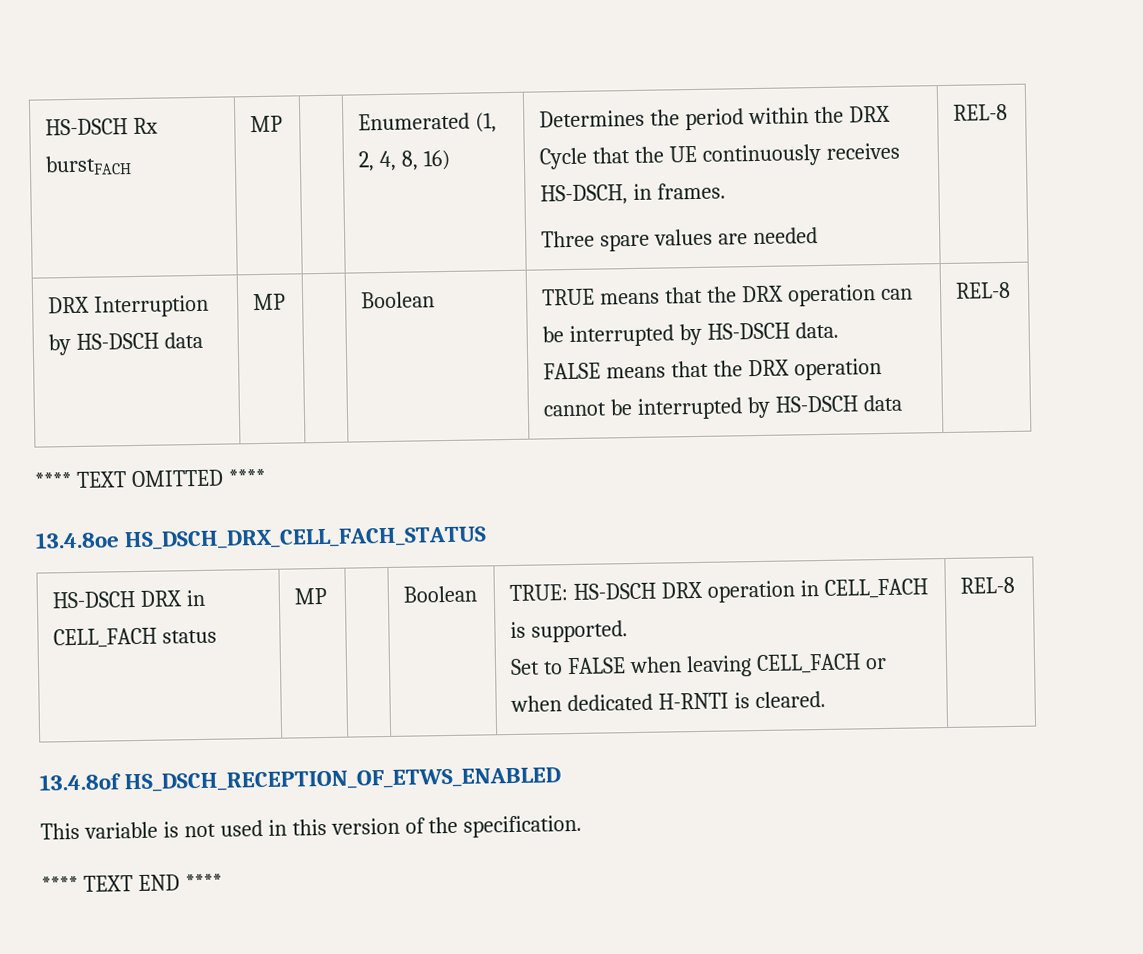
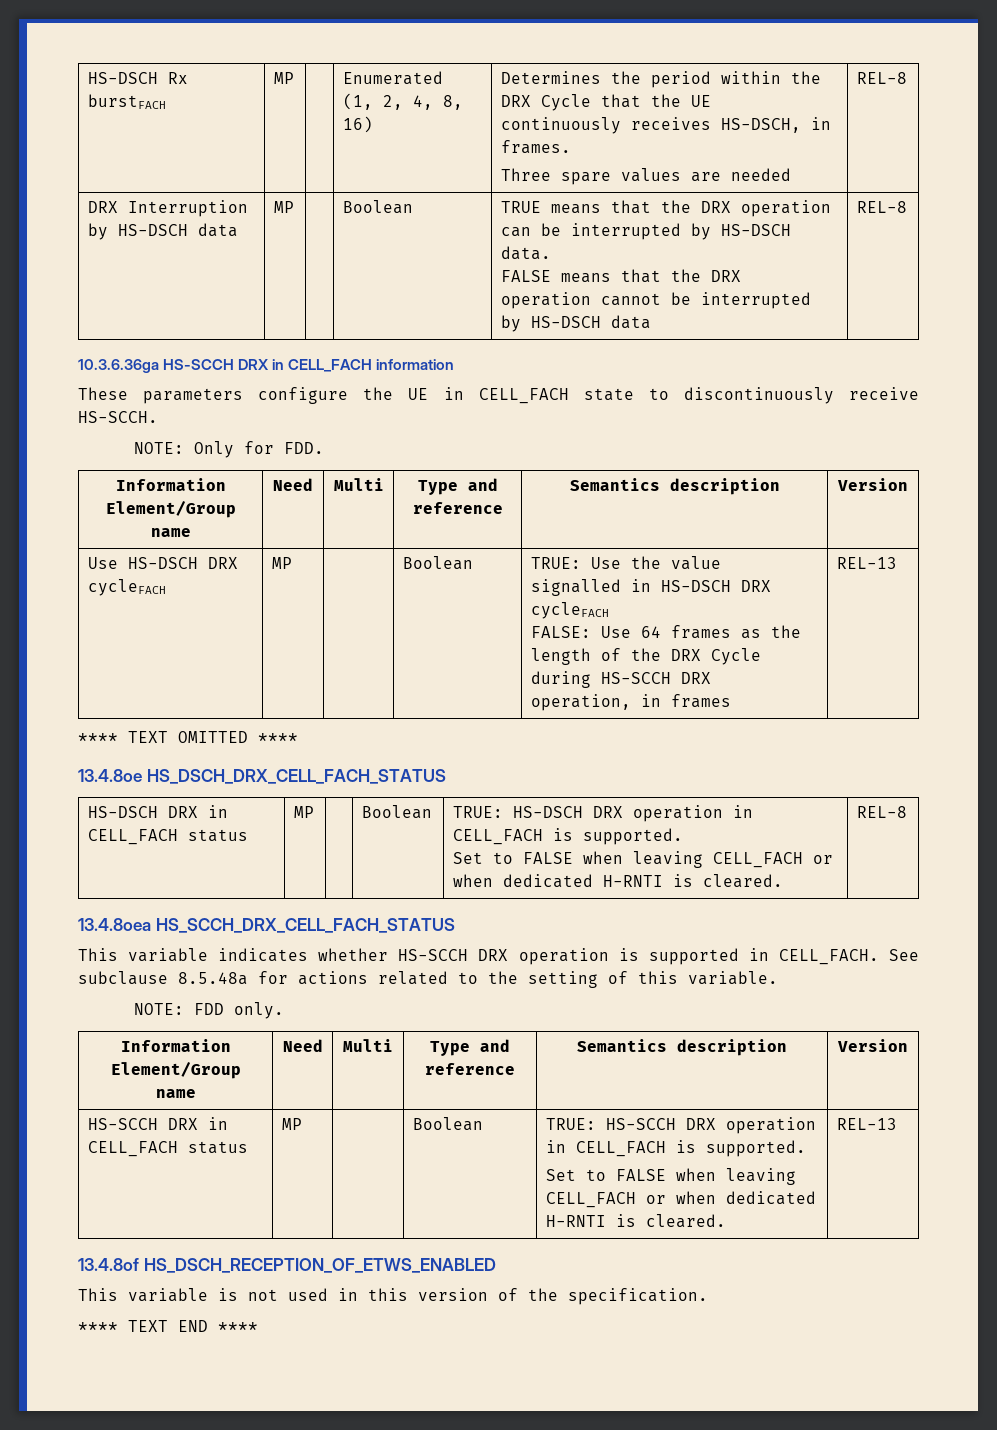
+ 10.3.6.36ga HS-SCCH DRX in CELL_FACH information
+ These parameters configure the UE in CELL_FACH state to discontinuously receive HS-SCCH.
+ NOTE: Only for FDD.
+ Information Element/Group name | Need | Multi | Type and reference | Semantics description | Version
+ Use HS-DSCH DRX cycleFACH | MP | | Boolean | TRUE: Use the value signalled in HS-DSCH DRX cycleFACH
+ FALSE: Use 64 frames as the length of the DRX Cycle during HS-SCCH DRX operation, in frames | REL-13
+ 13.4.8oea HS_SCCH_DRX_CELL_FACH_STATUS
+ This variable indicates whether HS-SCCH DRX operation is supported in CELL_FACH. See subclause 8.5.48a for actions related to the setting of this variable.
+ NOTE: FDD only.
+ Information Element/Group name | Need | Multi | Type and reference | Semantics description | Version
+ HS-SCCH DRX in CELL_FACH status | MP | | Boolean | TRUE: HS-SCCH DRX operation in CELL_FACH is supported.
+ Set to FALSE when leaving CELL_FACH or when dedicated H-RNTI is cleared. | REL-13

